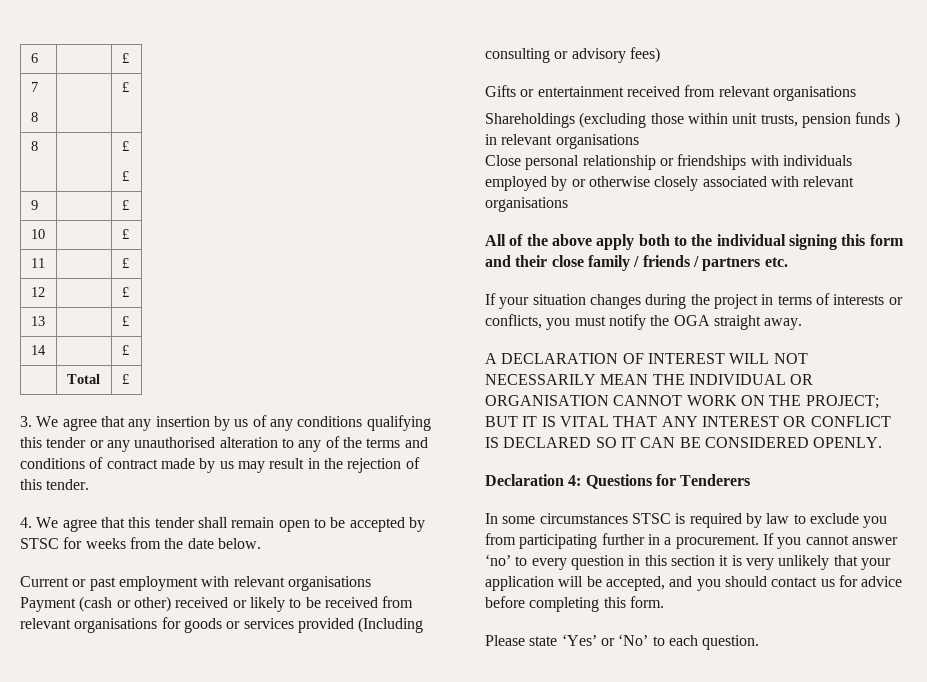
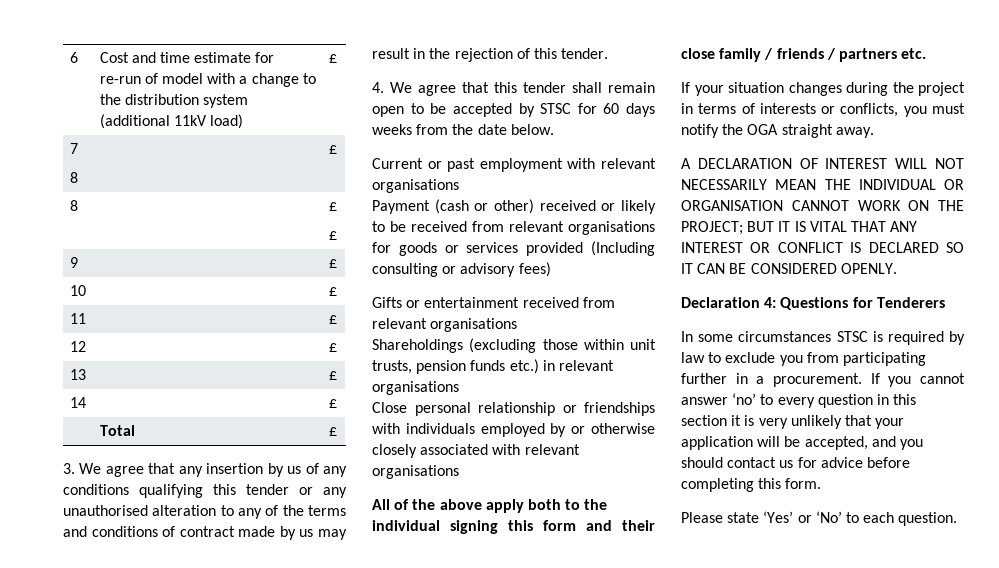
- 6 | | £
+ 6 | Cost and time estimate for re-run of model with a change to the distribution system (additional 11kV load) | £
- 4. We agree that this tender shall remain open to be accepted by STSC for weeks from the date below.
+ 4. We agree that this tender shall remain open to be accepted by STSC for 60 days weeks from the date below.
- Shareholdings (excluding those within unit trusts, pension funds ) in relevant organisations
+ Shareholdings (excluding those within unit trusts, pension funds etc.) in relevant organisations

